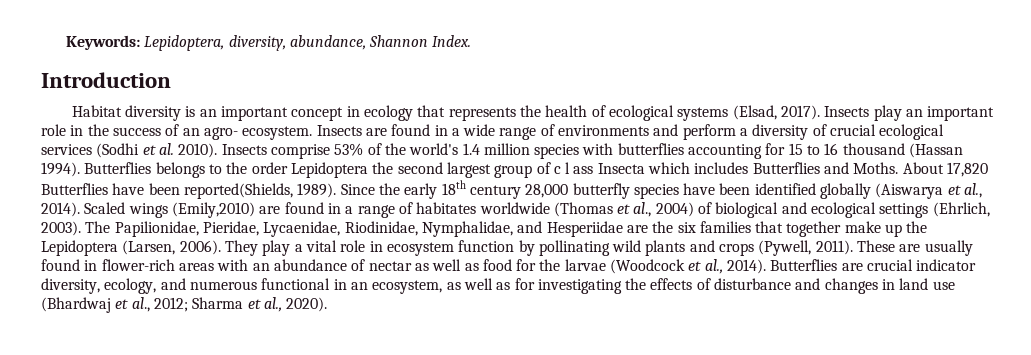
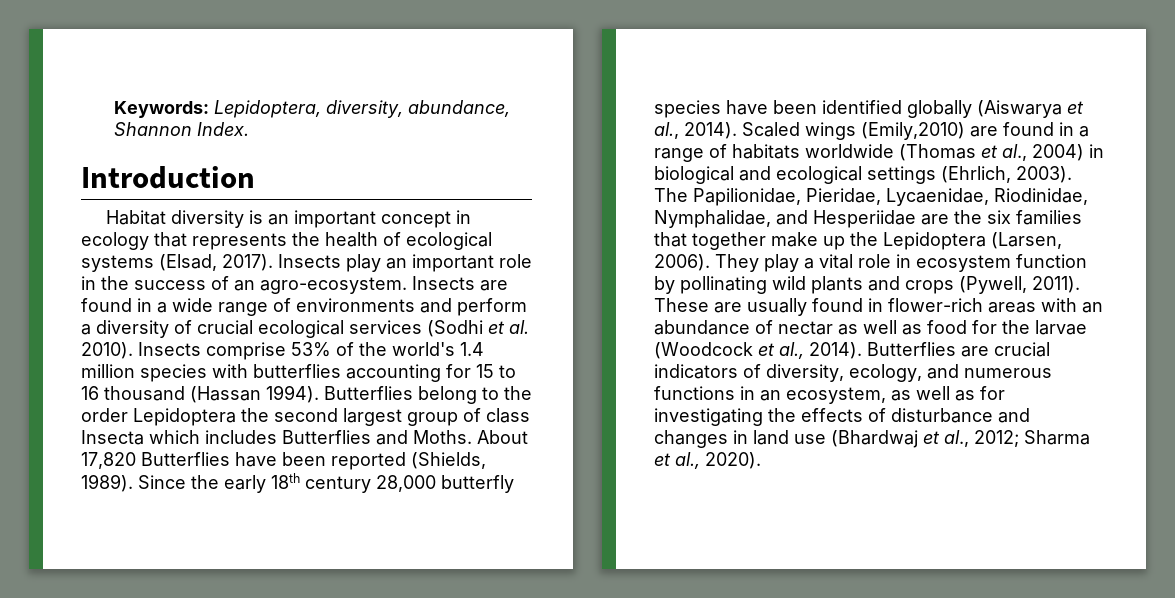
- Insects play an important role in the success of an agro- ecosystem.
+ Insects play an important role in the success of an agro-ecosystem.
- Butterflies belongs to the order Lepidoptera the second largest group of c l ass Insecta which includes Butterflies and Moths.
+ Butterflies belong to the order Lepidoptera the second largest group of class Insecta which includes Butterflies and Moths.
- About 17,820 Butterflies have been reported(Shields, 1989).
+ About 17,820 Butterflies have been reported (Shields, 1989).
- Scaled wings (Emily,2010) are found in a range of habitates worldwide (Thomas et al., 2004) of biological and ecological settings (Ehrlich, 2003).
+ Scaled wings (Emily,2010) are found in a range of habitats worldwide (Thomas et al., 2004) in biological and ecological settings (Ehrlich, 2003).
- Butterflies are crucial indicator diversity, ecology, and numerous functional in an ecosystem, as well as for investigating the effects of disturbance and changes in land use (Bhardwaj et al., 2012; Sharma et al., 2020).
+ Butterflies are crucial indicators of diversity, ecology, and numerous functions in an ecosystem, as well as for investigating the effects of disturbance and changes in land use (Bhardwaj et al., 2012; Sharma et al., 2020).

